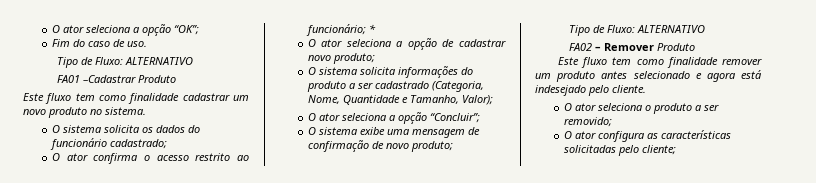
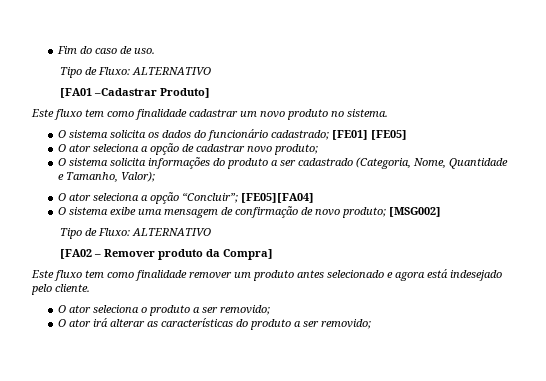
- O ator seleciona a opção “OK”;
- FA01 –Cadastrar Produto
+ [FA01 –Cadastrar Produto]
- O sistema solicita os dados do funcionário cadastrado;
- O ator confirma o acesso restrito ao funcionário; *
+ O sistema solicita os dados do funcionário cadastrado; [FE01] [FE05]
- O ator seleciona a opção “Concluir”;
+ O ator seleciona a opção “Concluir”; [FE05][FA04]
- O sistema exibe uma mensagem de confirmação de novo produto;
+ O sistema exibe uma mensagem de confirmação de novo produto; [MSG002]
  Tipo de Fluxo: ALTERNATIVO
- FA02 – Remover Produto
+ [FA02 – Remover produto da Compra]
- O ator configura as características solicitadas pelo cliente;
+ O ator irá alterar as características do produto a ser removido;

